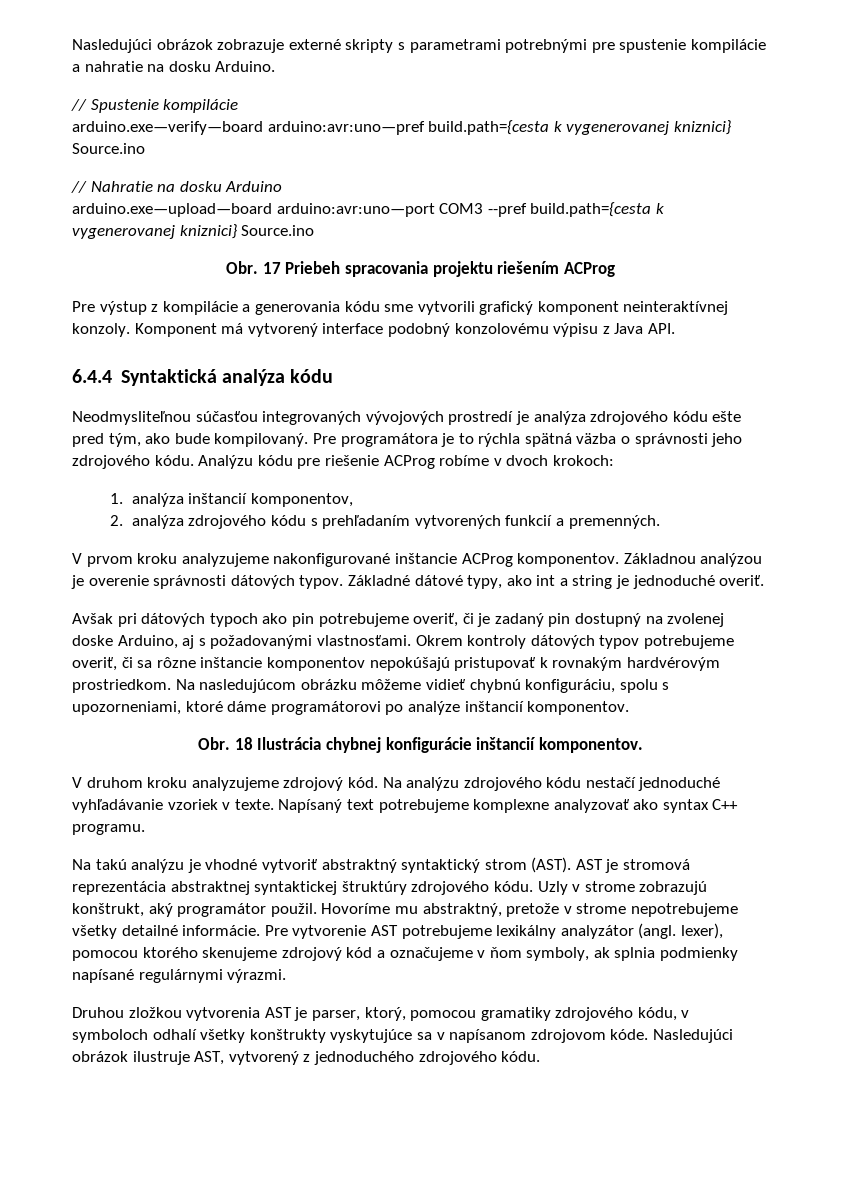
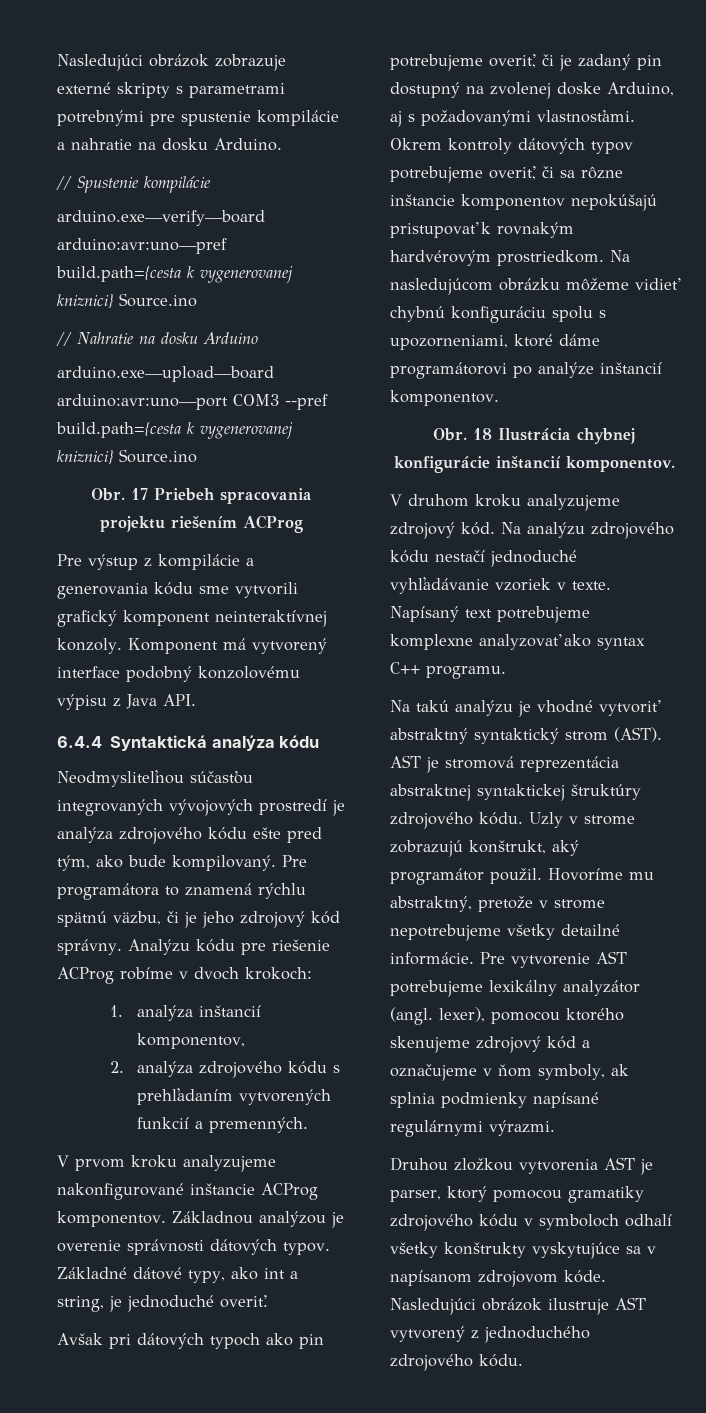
- Pre programátora je to rýchla spätná väzba o správnosti jeho zdrojového kódu.
+ Pre programátora to znamená rýchlu spätnú väzbu, či je jeho zdrojový kód správny.
- Základné dátové typy, ako int a string je jednoduché overiť.
+ Základné dátové typy, ako int a string, je jednoduché overiť.
- Na nasledujúcom obrázku môžeme vidieť chybnú konfiguráciu, spolu s upozorneniami, ktoré dáme programátorovi po analýze inštancií komponentov.
+ Na nasledujúcom obrázku môžeme vidieť chybnú konfiguráciu spolu s upozorneniami, ktoré dáme programátorovi po analýze inštancií komponentov.
- Druhou zložkou vytvorenia AST je parser, ktorý, pomocou gramatiky zdrojového kódu, v symboloch odhalí všetky konštrukty vyskytujúce sa v napísanom zdrojovom kóde.
+ Druhou zložkou vytvorenia AST je parser, ktorý pomocou gramatiky zdrojového kódu v symboloch odhalí všetky konštrukty vyskytujúce sa v napísanom zdrojovom kóde.
- Nasledujúci obrázok ilustruje AST, vytvorený z jednoduchého zdrojového kódu.
+ Nasledujúci obrázok ilustruje AST vytvorený z jednoduchého zdrojového kódu.

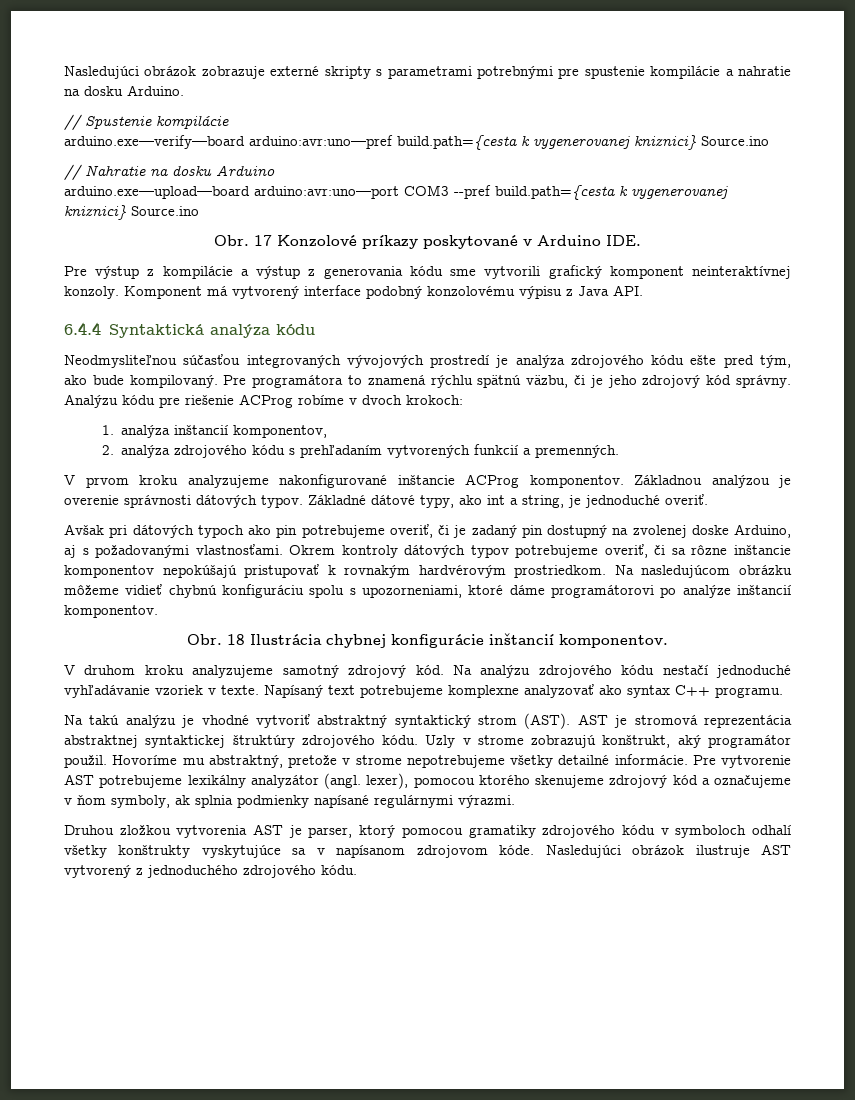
- Obr. 17 Priebeh spracovania projektu riešením ACProg
+ Obr. 17 Konzolové príkazy poskytované v Arduino IDE.
- Pre výstup z kompilácie a generovania kódu sme vytvorili grafický komponent neinteraktívnej konzoly.
+ Pre výstup z kompilácie a výstup z generovania kódu sme vytvorili grafický komponent neinteraktívnej konzoly.
- V druhom kroku analyzujeme zdrojový kód.
+ V druhom kroku analyzujeme samotný zdrojový kód.

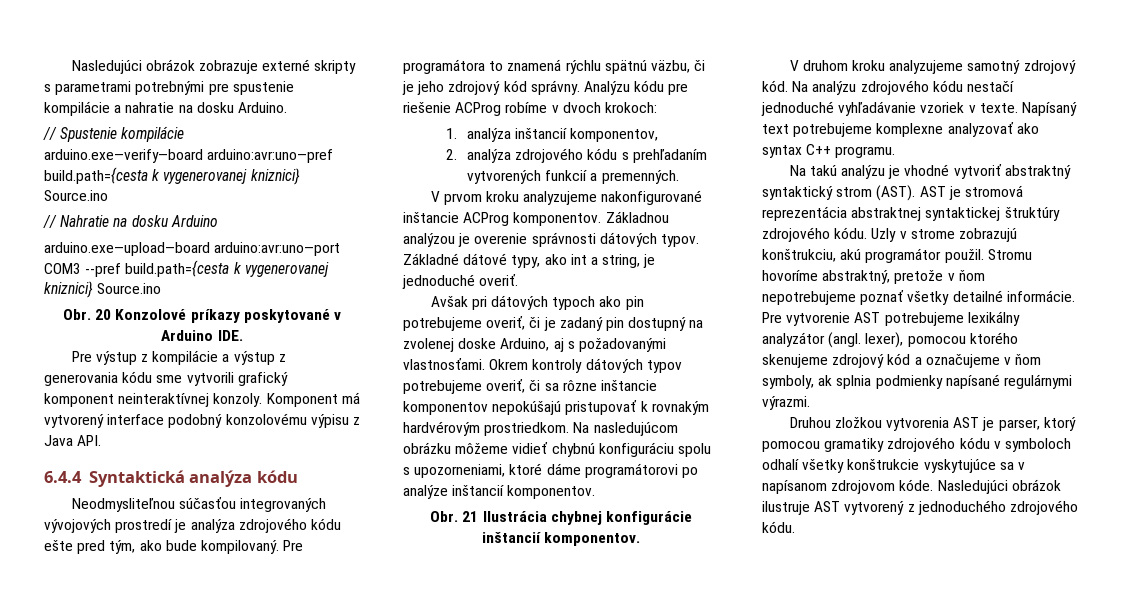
- Obr. 17 Konzolové príkazy poskytované v Arduino IDE.
+ Obr. 20 Konzolové príkazy poskytované v Arduino IDE.
- Obr. 18 Ilustrácia chybnej konfigurácie inštancií komponentov.
+ Obr. 21 Ilustrácia chybnej konfigurácie inštancií komponentov.
- Uzly v strome zobrazujú konštrukt, aký programátor použil. Hovoríme mu abstraktný, pretože v strome nepotrebujeme všetky detailné informácie.
+ Uzly v strome zobrazujú konštrukciu, akú programátor použil. Stromu hovoríme abstraktný, pretože v ňom nepotrebujeme poznať všetky detailné informácie.
- Druhou zložkou vytvorenia AST je parser, ktorý pomocou gramatiky zdrojového kódu v symboloch odhalí všetky konštrukty vyskytujúce sa v napísanom zdrojovom kóde.
+ Druhou zložkou vytvorenia AST je parser, ktorý pomocou gramatiky zdrojového kódu v symboloch odhalí všetky konštrukcie vyskytujúce sa v napísanom zdrojovom kóde.

